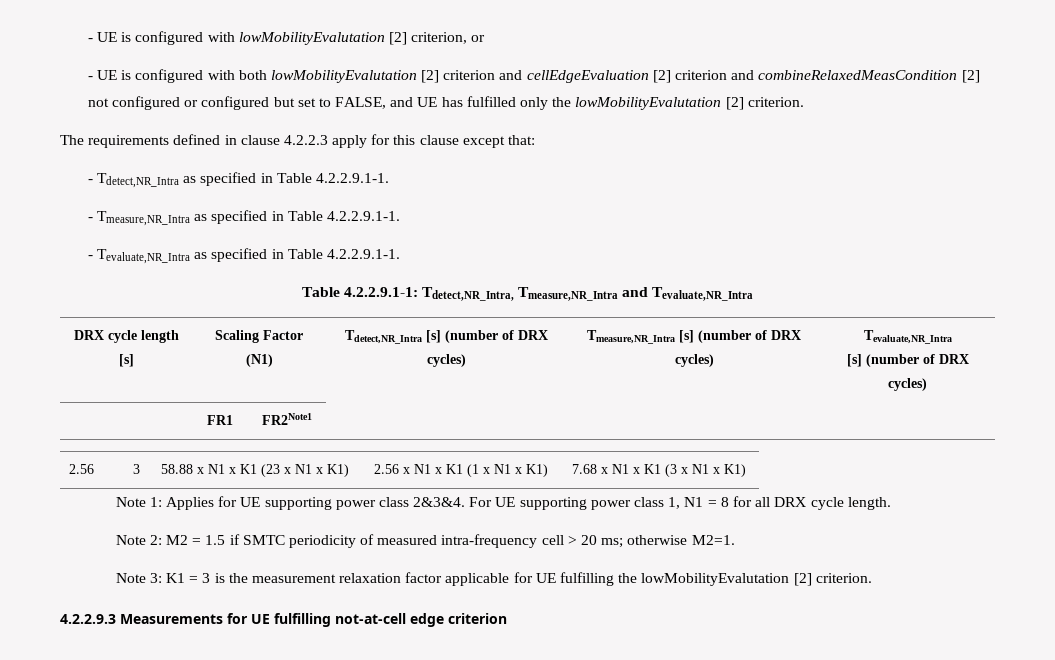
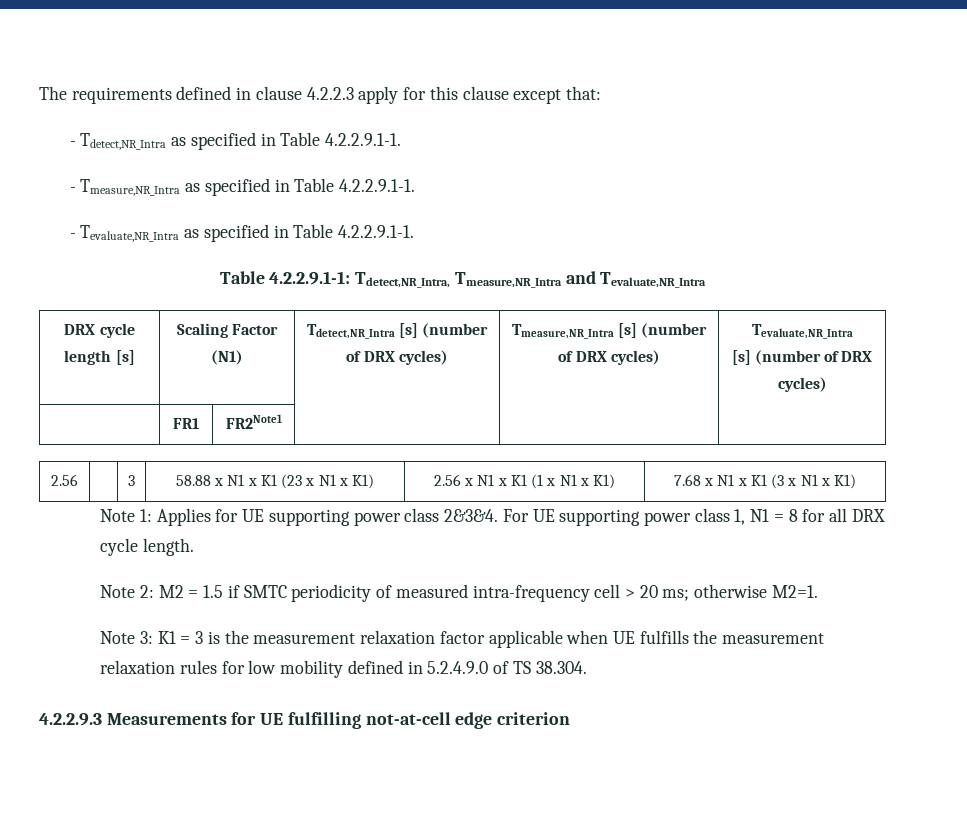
- - UE is configured with lowMobilityEvalutation [2] criterion, or
- - UE is configured with both lowMobilityEvalutation [2] criterion and cellEdgeEvaluation [2] criterion and combineRelaxedMeasCondition [2] not configured or configured but set to FALSE, and UE has fulfilled only the lowMobilityEvalutation [2] criterion.
- Note 3: K1 = 3 is the measurement relaxation factor applicable for UE fulfilling the lowMobilityEvalutation [2] criterion.
+ Note 3: K1 = 3 is the measurement relaxation factor applicable when UE fulfills the measurement relaxation rules for low mobility defined in 5.2.4.9.0 of TS 38.304.

